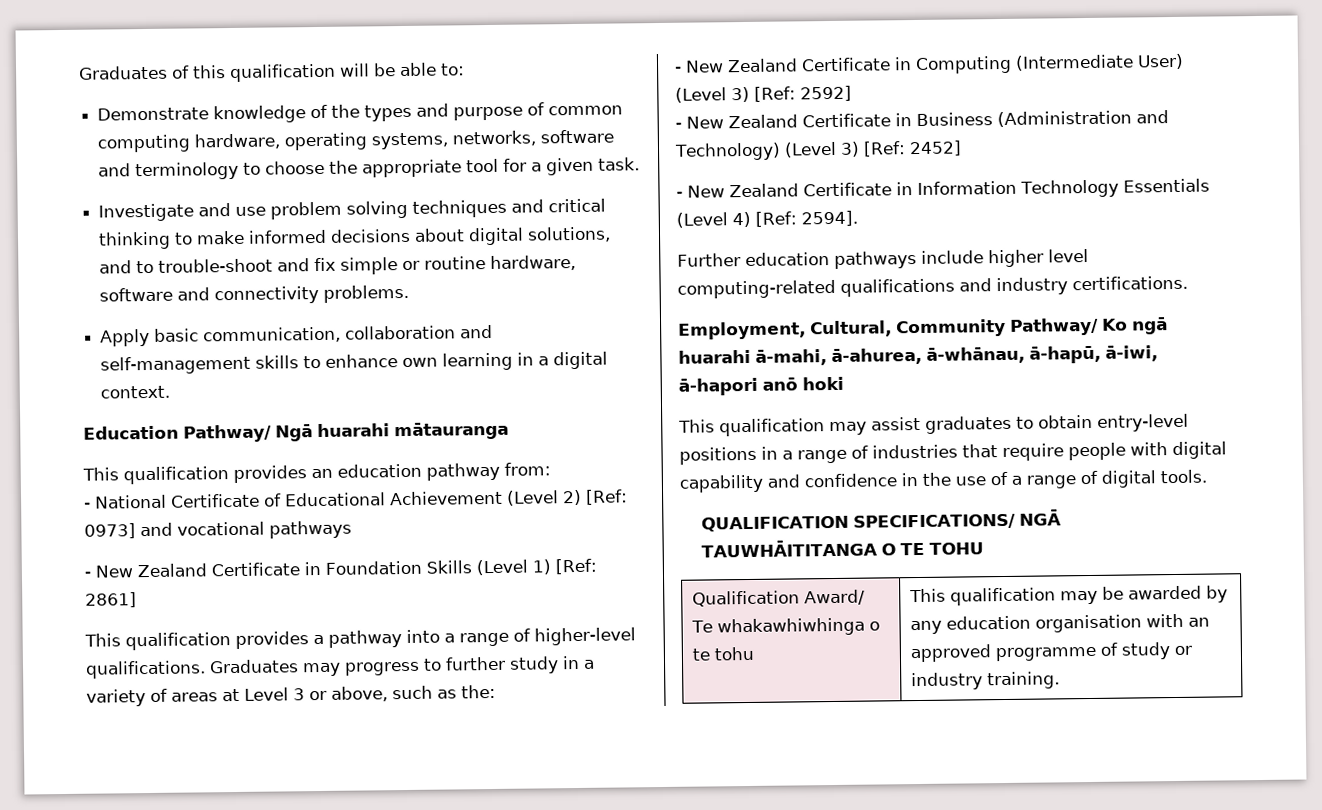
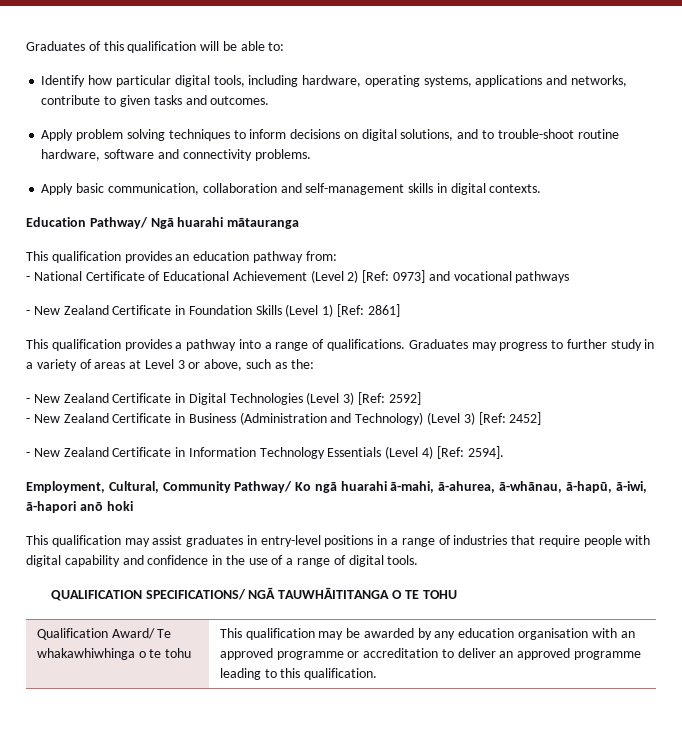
- Demonstrate knowledge of the types and purpose of common computing hardware, operating systems, networks, software and terminology to choose the appropriate tool for a given task.
- Investigate and use problem solving techniques and critical thinking to make informed decisions about digital solutions, and to trouble-shoot and fix simple or routine hardware, software and connectivity problems.
+ Identify how particular digital tools, including hardware, operating systems, applications and networks, contribute to given tasks and outcomes.
+ Apply problem solving techniques to inform decisions on digital solutions, and to trouble-shoot routine hardware, software and connectivity problems.
- Apply basic communication, collaboration and self-management skills to enhance own learning in a digital context.
+ Apply basic communication, collaboration and self-management skills in digital contexts.
- This qualification provides a pathway into a range of higher-level qualifications.
+ This qualification provides a pathway into a range of qualifications.
- - New Zealand Certificate in Computing (Intermediate User) (Level 3) [Ref: 2592]
+ - New Zealand Certificate in Digital Technologies (Level 3) [Ref: 2592]
- Further education pathways include higher level computing-related qualifications and industry certifications.
- This qualification may assist graduates to obtain entry-level positions in a range of industries that require people with digital capability and confidence in the use of a range of digital tools.
+ This qualification may assist graduates in entry-level positions in a range of industries that require people with digital capability and confidence in the use of a range of digital tools.
- Qualification Award/ Te whakawhiwhinga o te tohu | This qualification may be awarded by any education organisation with an approved programme of study or industry training.
+ Qualification Award/ Te whakawhiwhinga o te tohu | This qualification may be awarded by any education organisation with an approved programme or accreditation to deliver an approved programme leading to this qualification.

